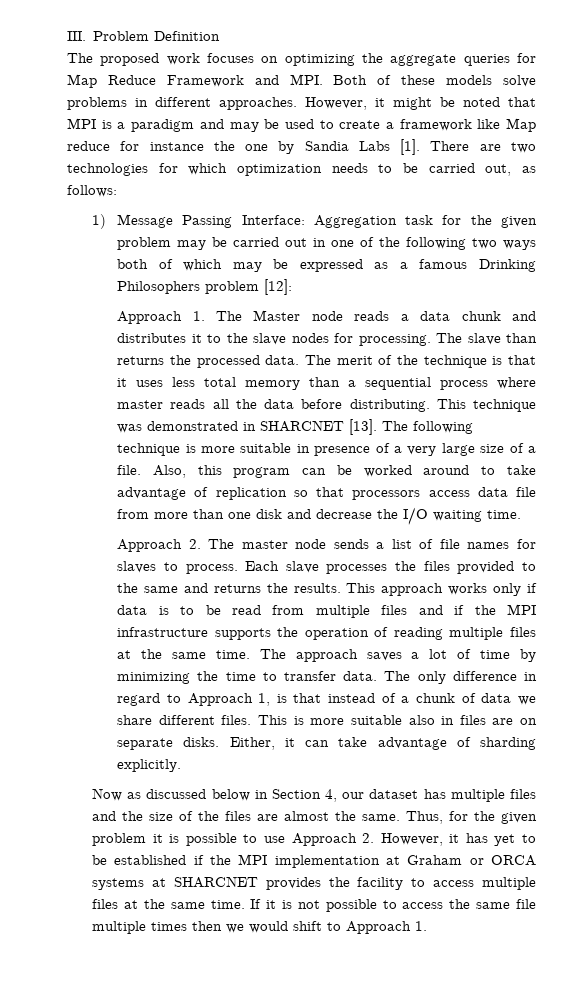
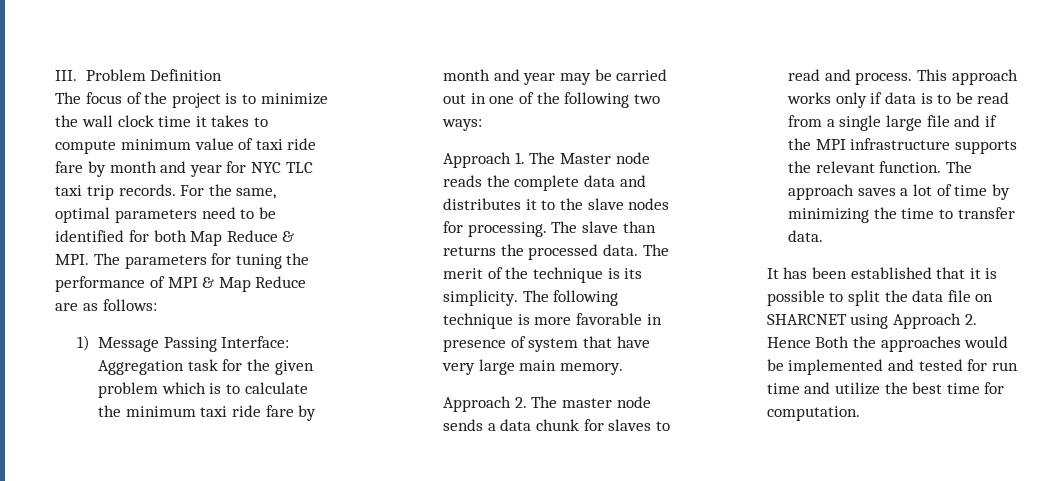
- The proposed work focuses on optimizing the aggregate queries for Map Reduce Framework and MPI. Both of these models solve problems in different approaches. However, it might be noted that MPI is a paradigm and may be used to create a framework like Map reduce for instance the one by Sandia Labs [1]. There are two technologies for which optimization needs to be carried out, as follows:
+ The focus of the project is to minimize the wall clock time it takes to compute minimum value of taxi ride fare by month and year for NYC TLC taxi trip records. For the same, optimal parameters need to be identified for both Map Reduce & MPI. The parameters for tuning the performance of MPI & Map Reduce are as follows:
- 1) Message Passing Interface: Aggregation task for the given problem may be carried out in one of the following two ways both of which may be expressed as a famous Drinking Philosophers problem [12]:
+ 1) Message Passing Interface: Aggregation task for the given problem which is to calculate the minimum taxi ride fare by month and year may be carried out in one of the following two ways:
- Approach 1. The Master node reads a data chunk and distributes it to the slave nodes for processing.
+ Approach 1. The Master node reads the complete data and distributes it to the slave nodes for processing.
- The merit of the technique is that it uses less total memory than a sequential process where master reads all the data before distributing. This technique was demonstrated in SHARCNET [13].
+ The merit of the technique is its simplicity.
- The following technique is more suitable in presence of a very large size of a file. Also, this program can be worked around to take advantage of replication so that processors access data file from more than one disk and decrease the I/O waiting time.
+ The following technique is more favorable in presence of system that have very large main memory.
- Approach 2. The master node sends a list of file names for slaves to process. Each slave processes the files provided to the same and returns the results.
+ Approach 2. The master node sends a data chunk for slaves to read and process.
- This approach works only if data is to be read from multiple files and if the MPI infrastructure supports the operation of reading multiple files at the same time.
+ This approach works only if data is to be read from a single large file and if the MPI infrastructure supports the relevant function.
- The approach saves a lot of time by minimizing the time to transfer data. The only difference in regard to Approach 1, is that instead of a chunk of data we share different files. This is more suitable also in files are on separate disks. Either, it can take advantage of sharding explicitly.
- Now as discussed below in Section 4, our dataset has multiple files and the size of the files are almost the same. Thus, for the given problem it is possible to use Approach 2. However, it has yet to be established if the MPI implementation at Graham or ORCA systems at SHARCNET provides the facility to access multiple files at the same time. If it is not possible to access the same file multiple times then we would shift to Approach 1.
+ The approach saves a lot of time by minimizing the time to transfer data.
+ It has been established that it is possible to split the data file on SHARCNET using Approach 2. Hence Both the approaches would be implemented and tested for run time and utilize the best time for computation.

